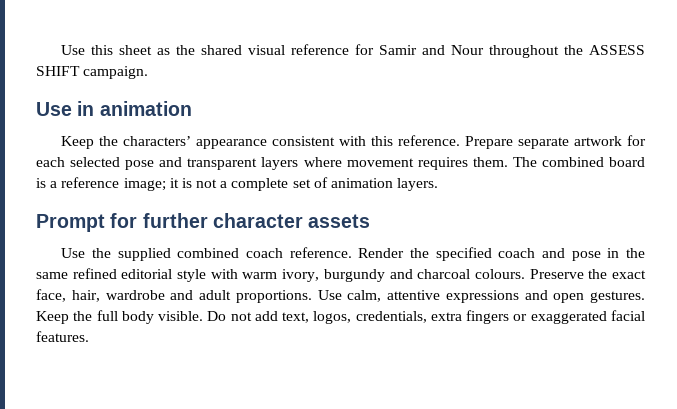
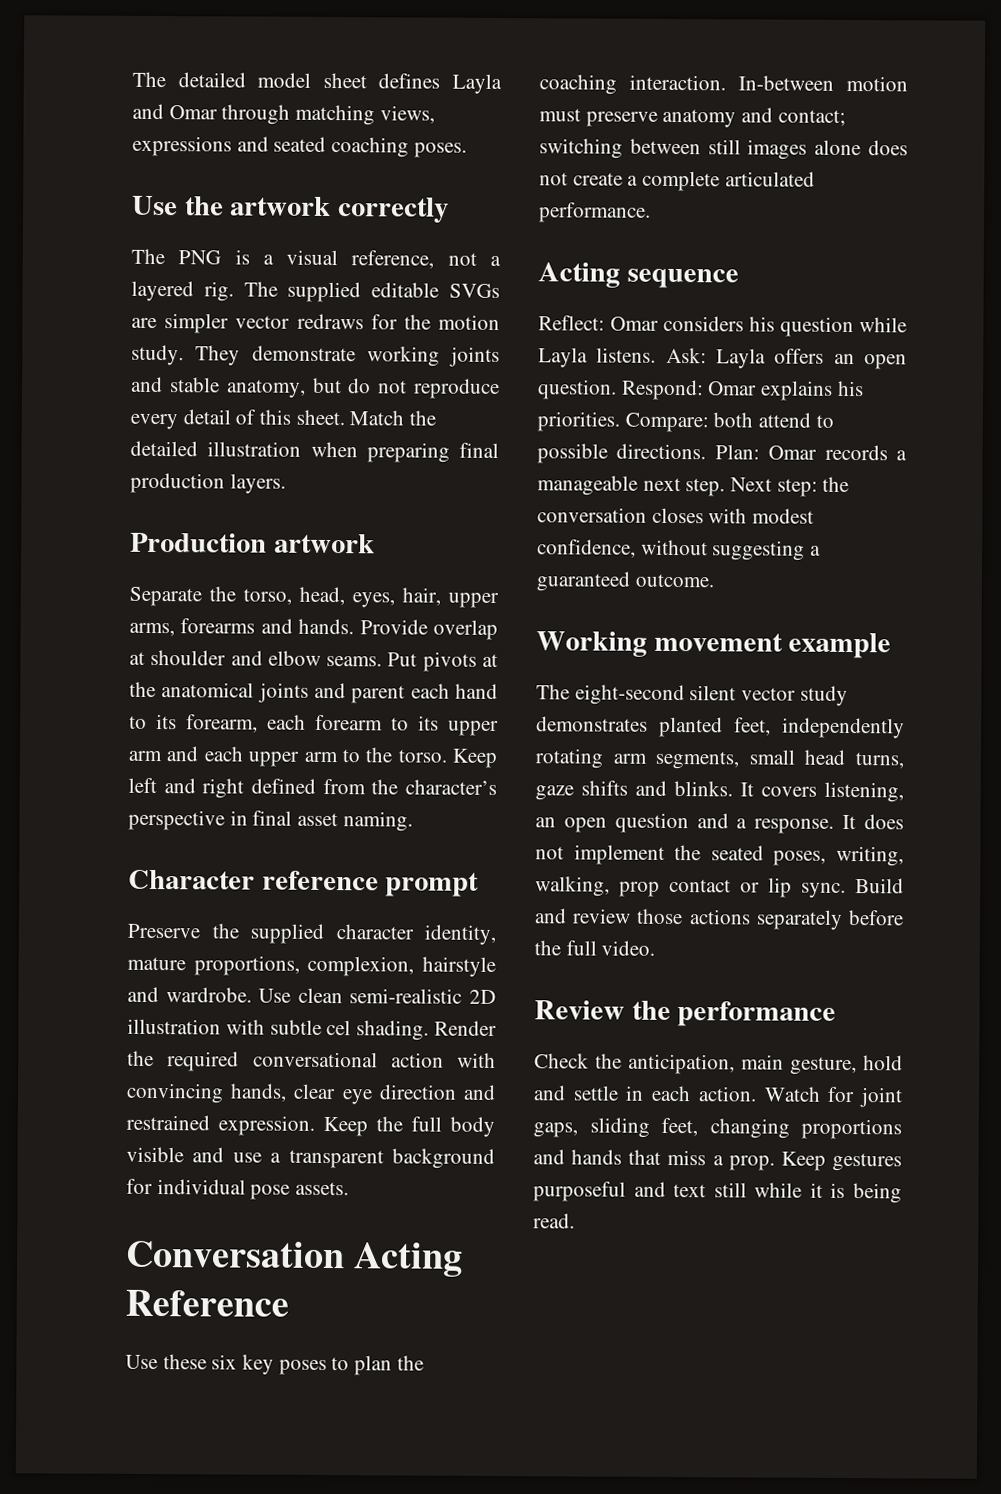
- Use this sheet as the shared visual reference for Samir and Nour throughout the ASSESS SHIFT campaign.
- Use in animation
- Keep the characters’ appearance consistent with this reference. Prepare separate artwork for each selected pose and transparent layers where movement requires them. The combined board is a reference image; it is not a complete set of animation layers.
- Prompt for further character assets
- Use the supplied combined coach reference. Render the specified coach and pose in the same refined editorial style with warm ivory, burgundy and charcoal colours. Preserve the exact face, hair, wardrobe and adult proportions. Use calm, attentive expressions and open gestures. Keep the full body visible. Do not add text, logos, credentials, extra fingers or exaggerated facial features.
+ The detailed model sheet defines Layla and Omar through matching views, expressions and seated coaching poses.
+ Use the artwork correctly
+ The PNG is a visual reference, not a layered rig. The supplied editable SVGs are simpler vector redraws for the motion study. They demonstrate working joints and stable anatomy, but do not reproduce every detail of this sheet. Match the detailed illustration when preparing final production layers.
+ Production artwork
+ Separate the torso, head, eyes, hair, upper arms, forearms and hands. Provide overlap at shoulder and elbow seams. Put pivots at the anatomical joints and parent each hand to its forearm, each forearm to its upper arm and each upper arm to the torso. Keep left and right defined from the character’s perspective in final asset naming.
+ Character reference prompt
+ Preserve the supplied character identity, mature proportions, complexion, hairstyle and wardrobe. Use clean semi-realistic 2D illustration with subtle cel shading. Render the required conversational action with convincing hands, clear eye direction and restrained expression. Keep the full body visible and use a transparent background for individual pose assets.
+ Conversation Acting Reference
+ Use these six key poses to plan the coaching interaction. In-between motion must preserve anatomy and contact; switching between still images alone does not create a complete articulated performance.
+ Acting sequence
+ Reflect: Omar considers his question while Layla listens. Ask: Layla offers an open question. Respond: Omar explains his priorities. Compare: both attend to possible directions. Plan: Omar records a manageable next step. Next step: the conversation closes with modest confidence, without suggesting a guaranteed outcome.
+ Working movement example
+ The eight-second silent vector study demonstrates planted feet, independently rotating arm segments, small head turns, gaze shifts and blinks. It covers listening, an open question and a response. It does not implement the seated poses, writing, walking, prop contact or lip sync. Build and review those actions separately before the full video.
+ Review the performance
+ Check the anticipation, main gesture, hold and settle in each action. Watch for joint gaps, sliding feet, changing proportions and hands that miss a prop. Keep gestures purposeful and text still while it is being read.

